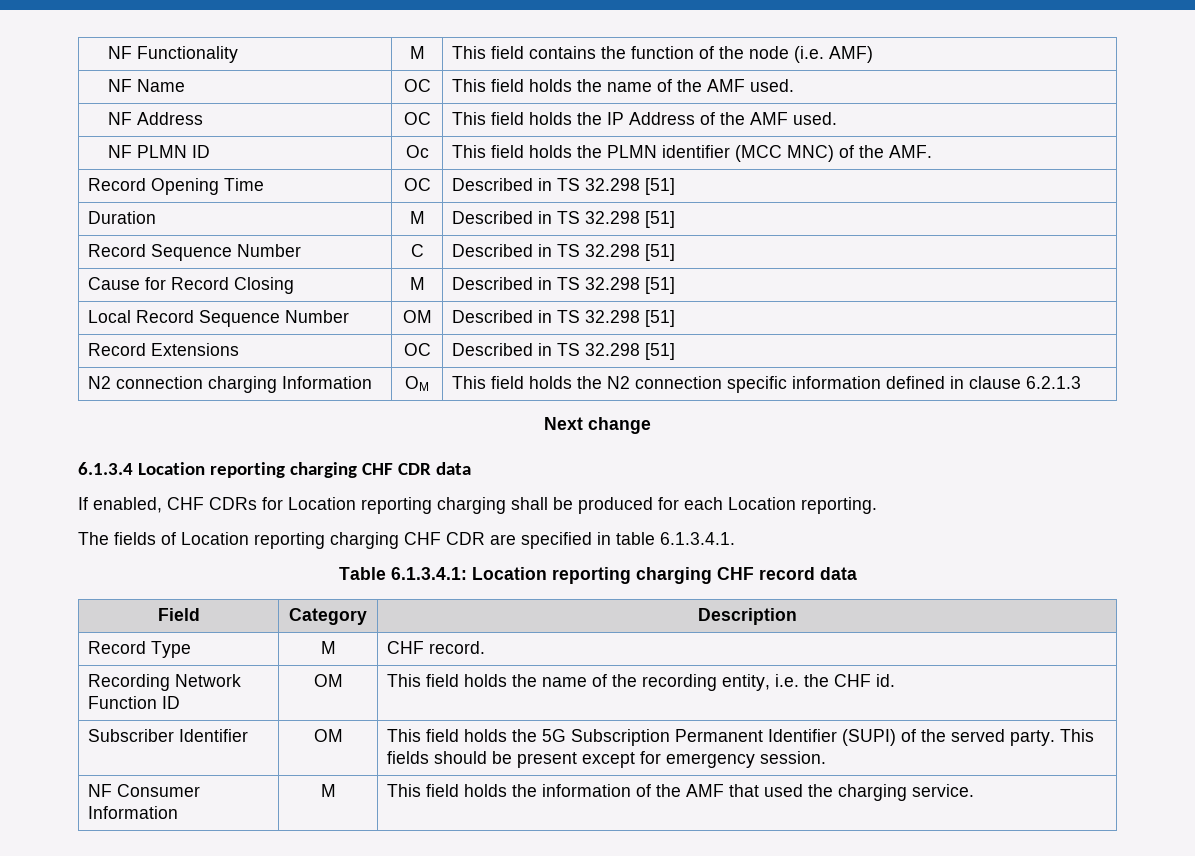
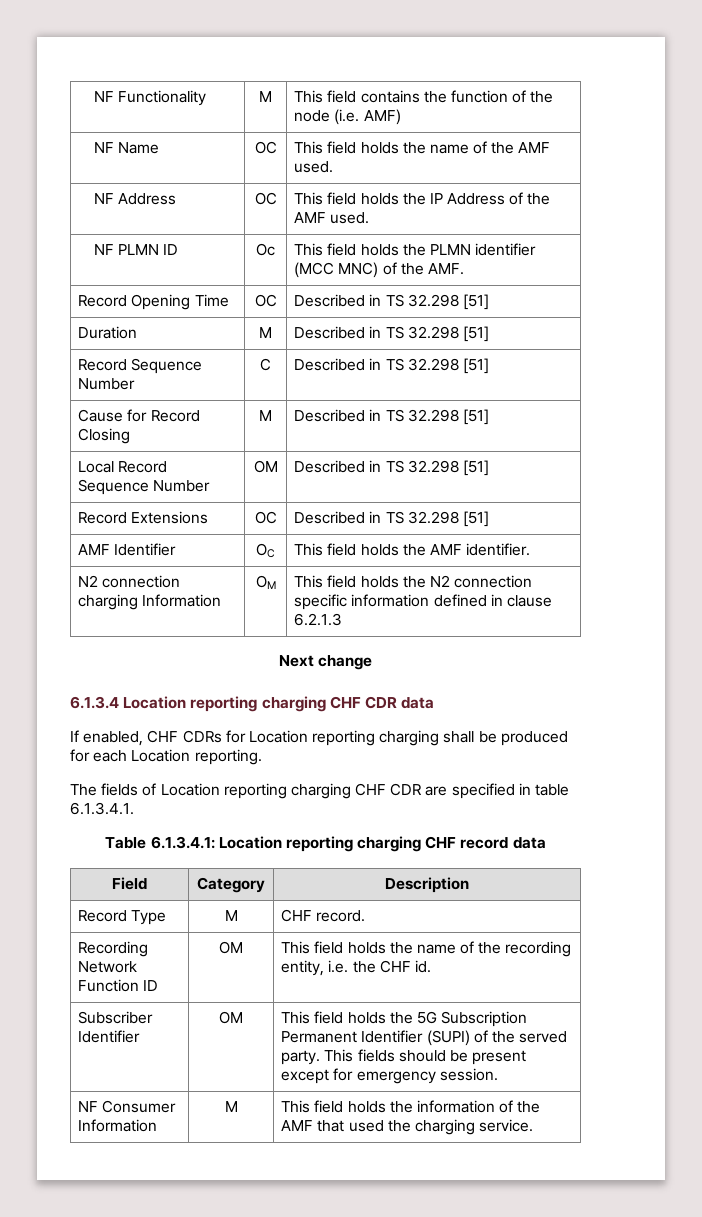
+ AMF Identifier | OC | This field holds the AMF identifier.

